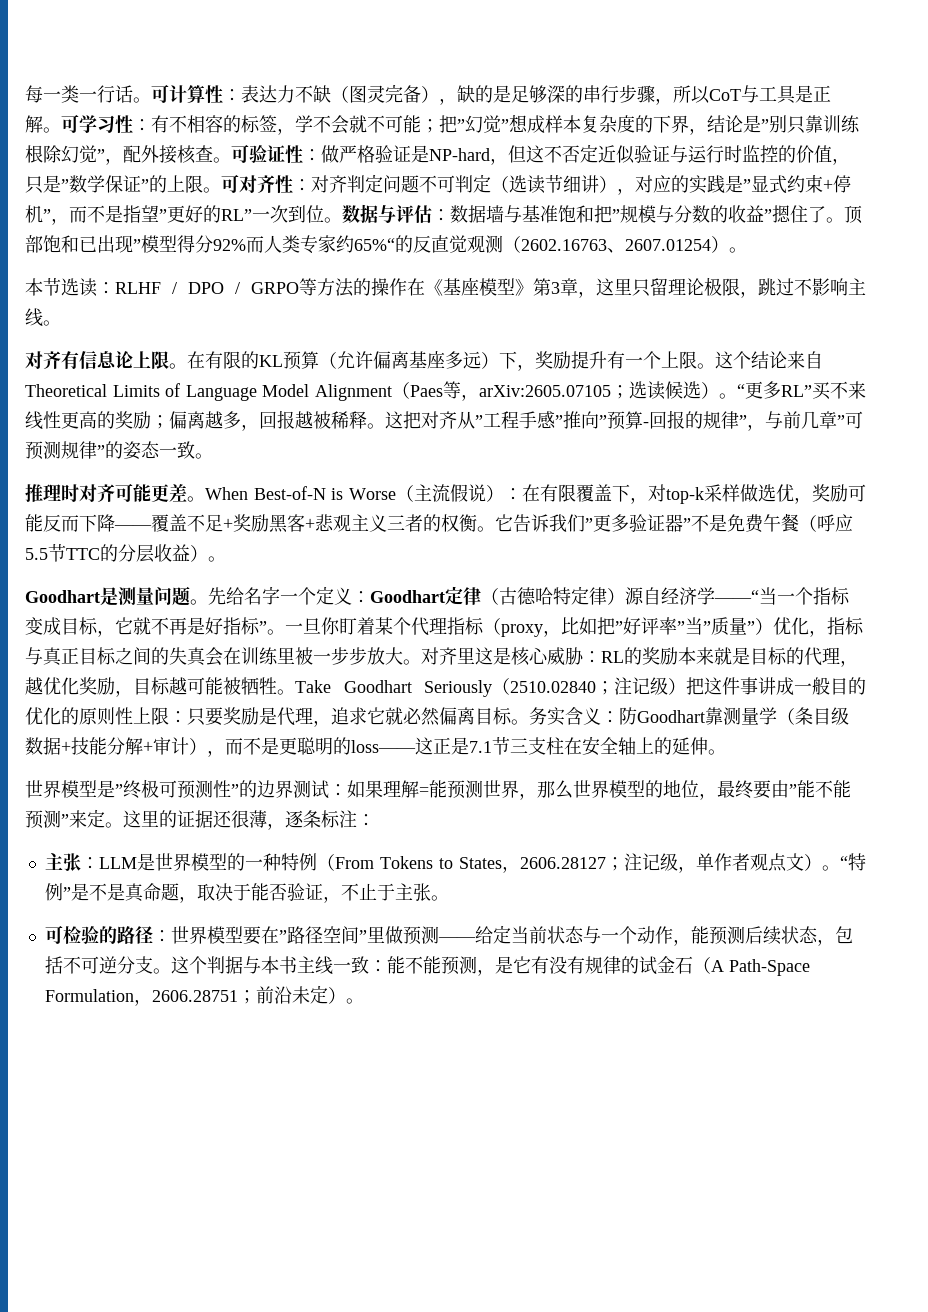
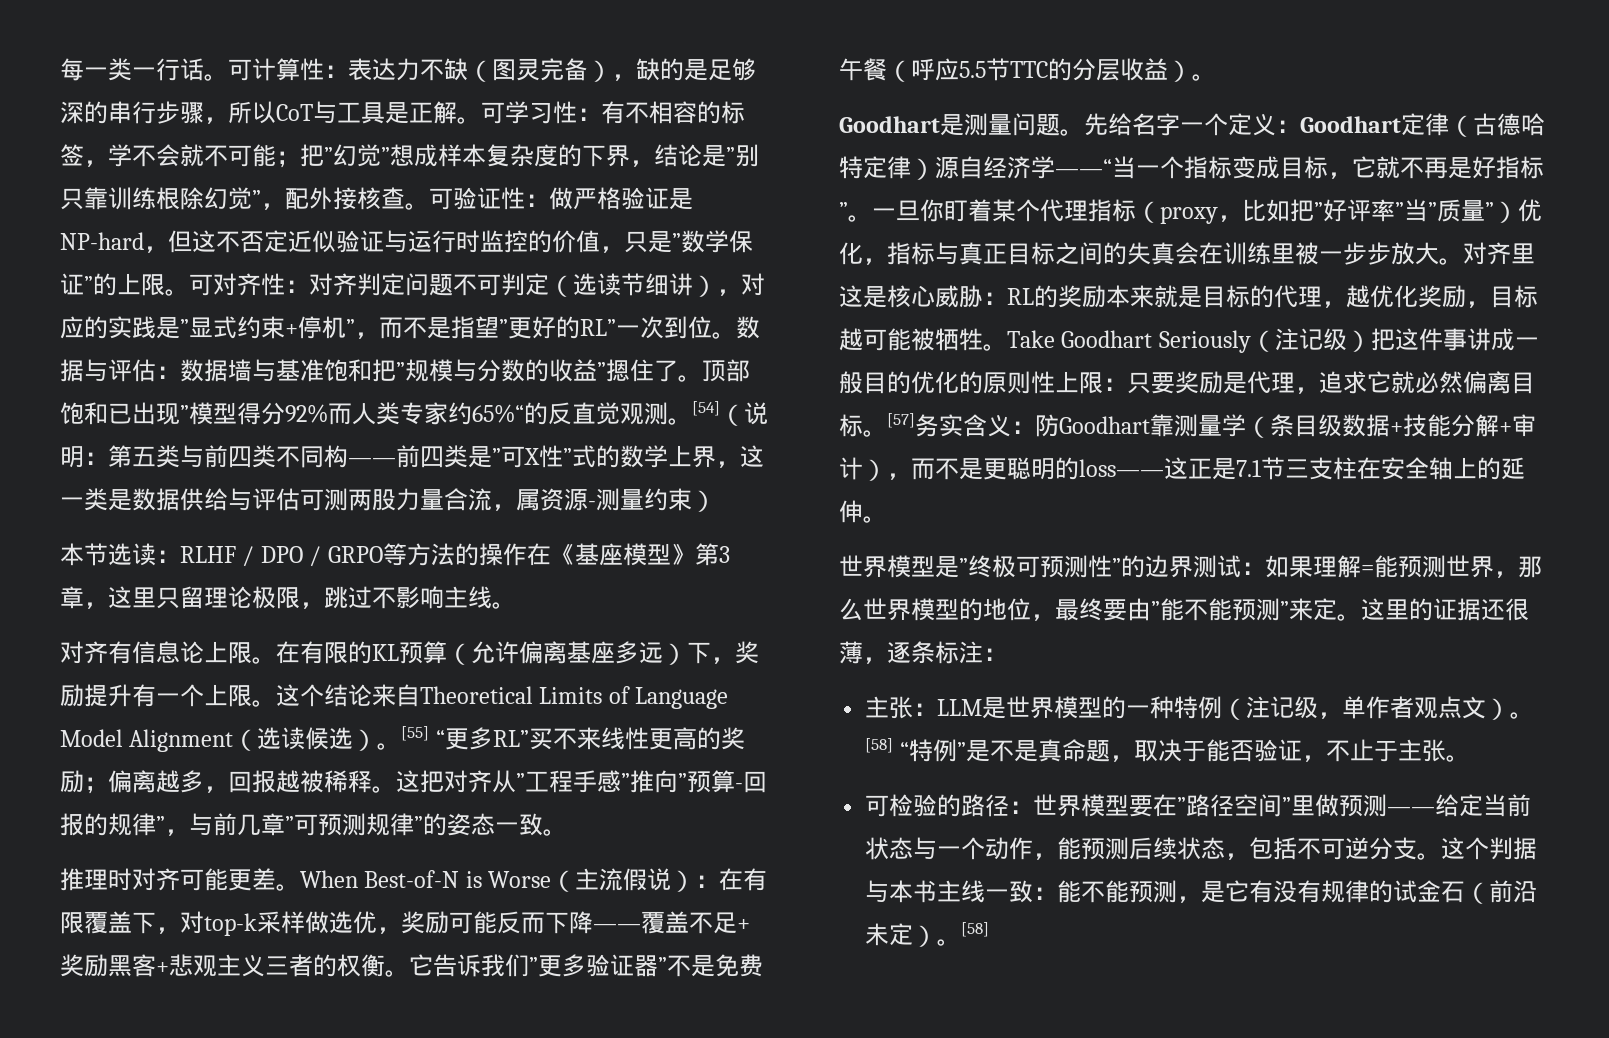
- 顶部饱和已出现”模型得分92%而人类专家约65%“的反直觉观测（2602.16763、2607.01254）。
+ 顶部饱和已出现”模型得分92%而人类专家约65%“的反直觉观测。[54]（说明：第五类与前四类不同构——前四类是”可X性”式的数学上界，这一类是数据供给与评估可测两股力量合流，属资源-测量约束）
- 这个结论来自Theoretical Limits of Language Model Alignment（Paes等，arXiv:2605.07105；选读候选）。
+ 这个结论来自Theoretical Limits of Language Model Alignment（选读候选）。
- “更多RL”买不来线性更高的奖励；偏离越多，回报越被稀释。
+ [55] “更多RL”买不来线性更高的奖励；偏离越多，回报越被稀释。
- Take Goodhart Seriously（2510.02840；注记级）把这件事讲成一般目的优化的原则性上限：只要奖励是代理，追求它就必然偏离目标。
+ Take Goodhart Seriously（注记级）把这件事讲成一般目的优化的原则性上限：只要奖励是代理，追求它就必然偏离目标。
- 务实含义：防Goodhart靠测量学（条目级数据+技能分解+审计），而不是更聪明的loss——这正是7.1节三支柱在安全轴上的延伸。
+ [57]务实含义：防Goodhart靠测量学（条目级数据+技能分解+审计），而不是更聪明的loss——这正是7.1节三支柱在安全轴上的延伸。
- 主张：LLM是世界模型的一种特例（From Tokens to States，2606.28127；注记级，单作者观点文）。
+ 主张：LLM是世界模型的一种特例（注记级，单作者观点文）。
- “特例”是不是真命题，取决于能否验证，不止于主张。
+ [58] “特例”是不是真命题，取决于能否验证，不止于主张。
- 这个判据与本书主线一致：能不能预测，是它有没有规律的试金石（A Path-Space Formulation，2606.28751；前沿未定）。
+ 这个判据与本书主线一致：能不能预测，是它有没有规律的试金石（前沿未定）。[58]

